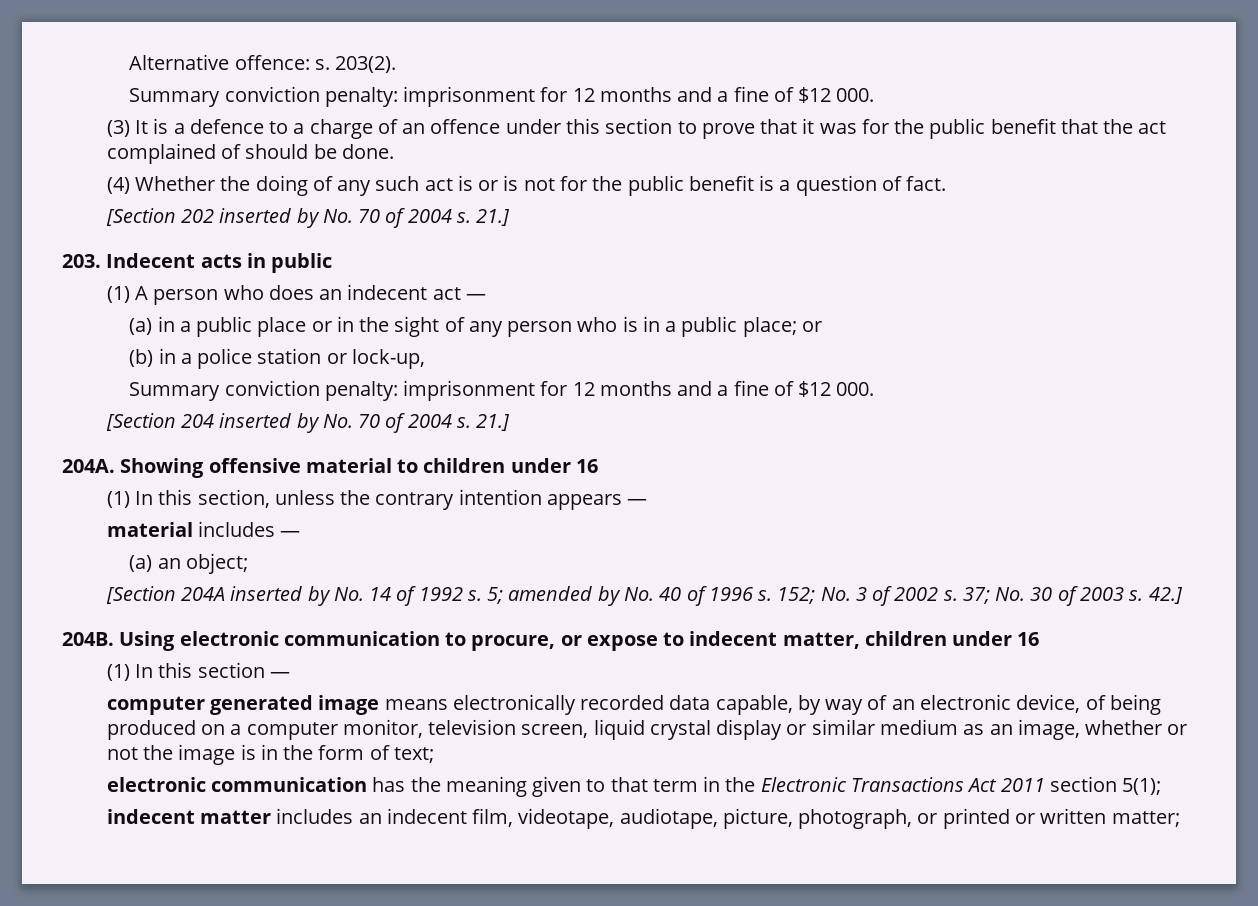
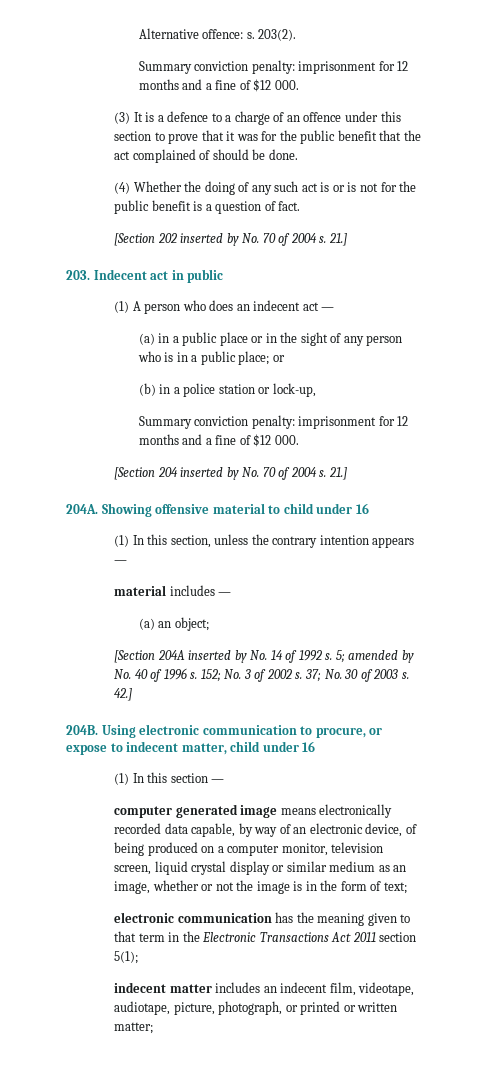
- 203. Indecent acts in public
+ 203. Indecent act in public
- Showing offensive material to children under 16
+ Showing offensive material to child under 16
- Using electronic communication to procure, or expose to indecent matter, children under 16
+ Using electronic communication to procure, or expose to indecent matter, child under 16

